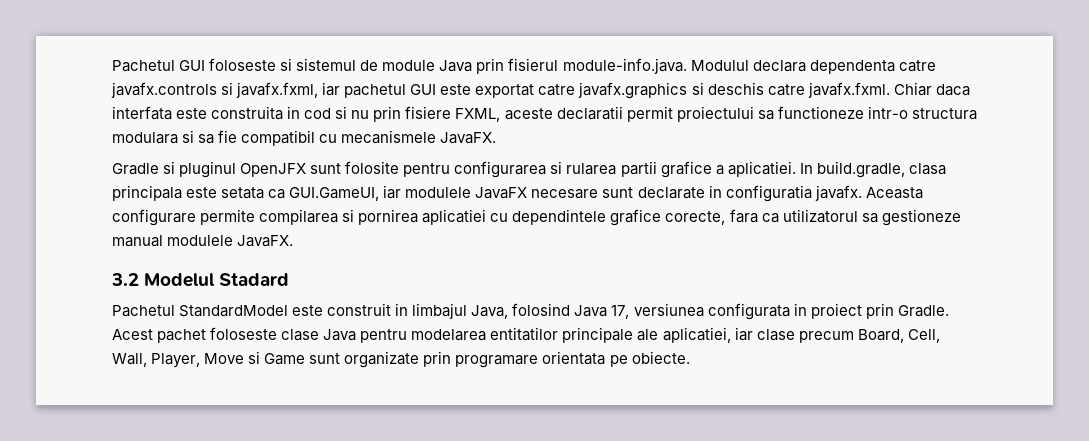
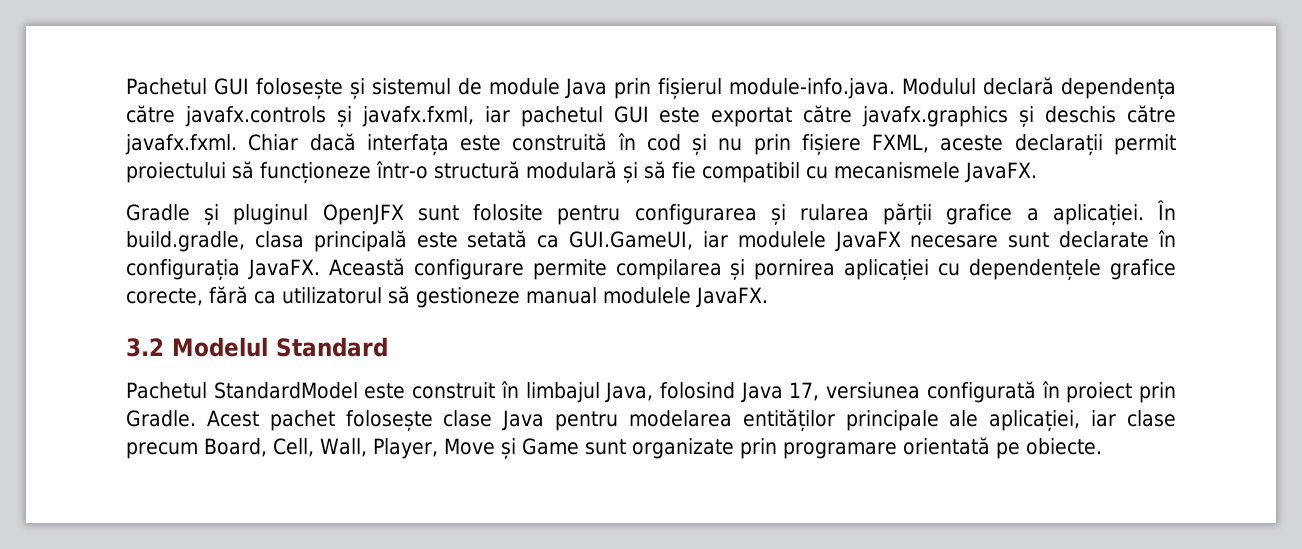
- Pachetul GUI foloseste si sistemul de module Java prin fisierul module-info.java. Modulul declara dependenta catre javafx.controls si javafx.fxml, iar pachetul GUI este exportat catre javafx.graphics si deschis catre javafx.fxml. Chiar daca interfata este construita in cod si nu prin fisiere FXML, aceste declaratii permit proiectului sa functioneze intr-o structura modulara si sa fie compatibil cu mecanismele JavaFX.
+ Pachetul GUI folosește și sistemul de module Java prin fișierul module-info.java. Modulul declară dependența către javafx.controls și javafx.fxml, iar pachetul GUI este exportat către javafx.graphics și deschis către javafx.fxml. Chiar dacă interfața este construită în cod și nu prin fișiere FXML, aceste declarații permit proiectului să funcționeze într-o structură modulară și să fie compatibil cu mecanismele JavaFX.
- Gradle si pluginul OpenJFX sunt folosite pentru configurarea si rularea partii grafice a aplicatiei. In build.gradle, clasa principala este setata ca GUI.GameUI, iar modulele JavaFX necesare sunt declarate in configuratia javafx. Aceasta configurare permite compilarea si pornirea aplicatiei cu dependintele grafice corecte, fara ca utilizatorul sa gestioneze manual modulele JavaFX.
+ Gradle și pluginul OpenJFX sunt folosite pentru configurarea și rularea părții grafice a aplicației. În build.gradle, clasa principală este setată ca GUI.GameUI, iar modulele JavaFX necesare sunt declarate în configurația JavaFX. Această configurare permite compilarea și pornirea aplicației cu dependențele grafice corecte, fără ca utilizatorul să gestioneze manual modulele JavaFX.
- 3.2 Modelul Stadard
+ 3.2 Modelul Standard
- Pachetul StandardModel este construit in limbajul Java, folosind Java 17, versiunea configurata in proiect prin Gradle.
+ Pachetul StandardModel este construit în limbajul Java, folosind Java 17, versiunea configurată în proiect prin Gradle.
- Acest pachet foloseste clase Java pentru modelarea entitatilor principale ale aplicatiei, iar clase precum Board, Cell, Wall, Player, Move si Game sunt organizate prin programare orientata pe obiecte.
+ Acest pachet folosește clase Java pentru modelarea entităților principale ale aplicației, iar clase precum Board, Cell, Wall, Player, Move și Game sunt organizate prin programare orientată pe obiecte.

